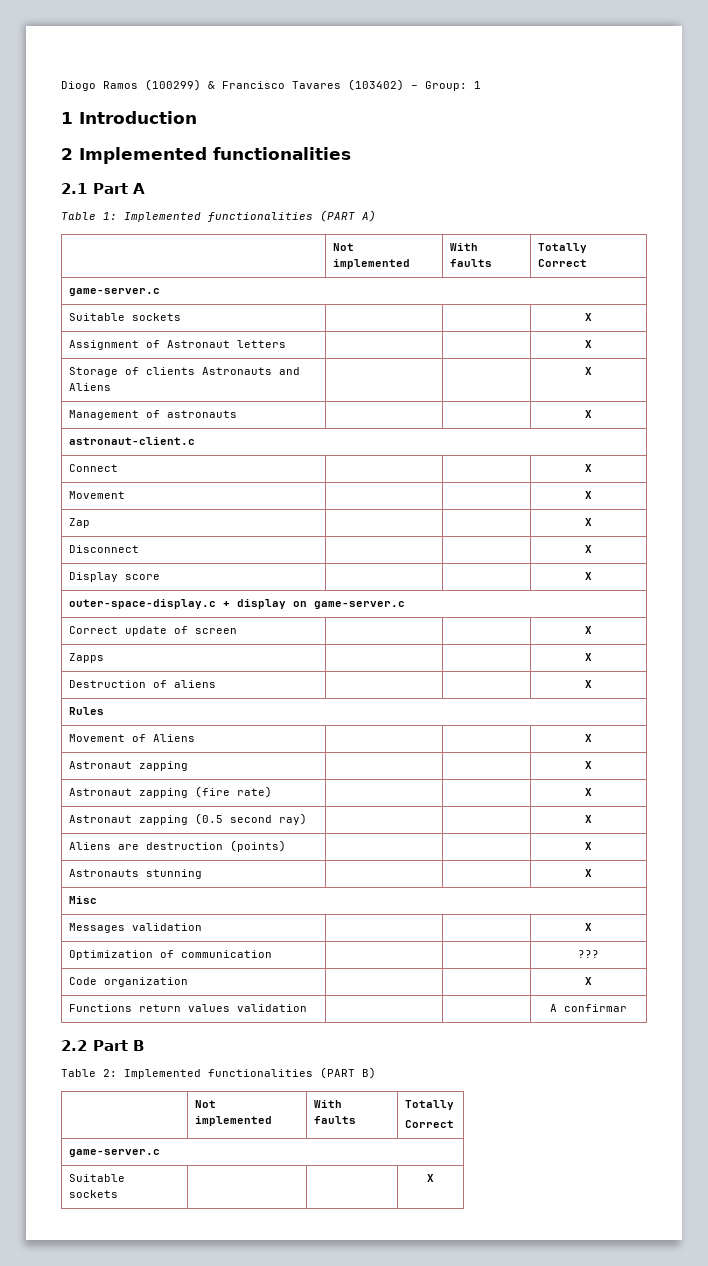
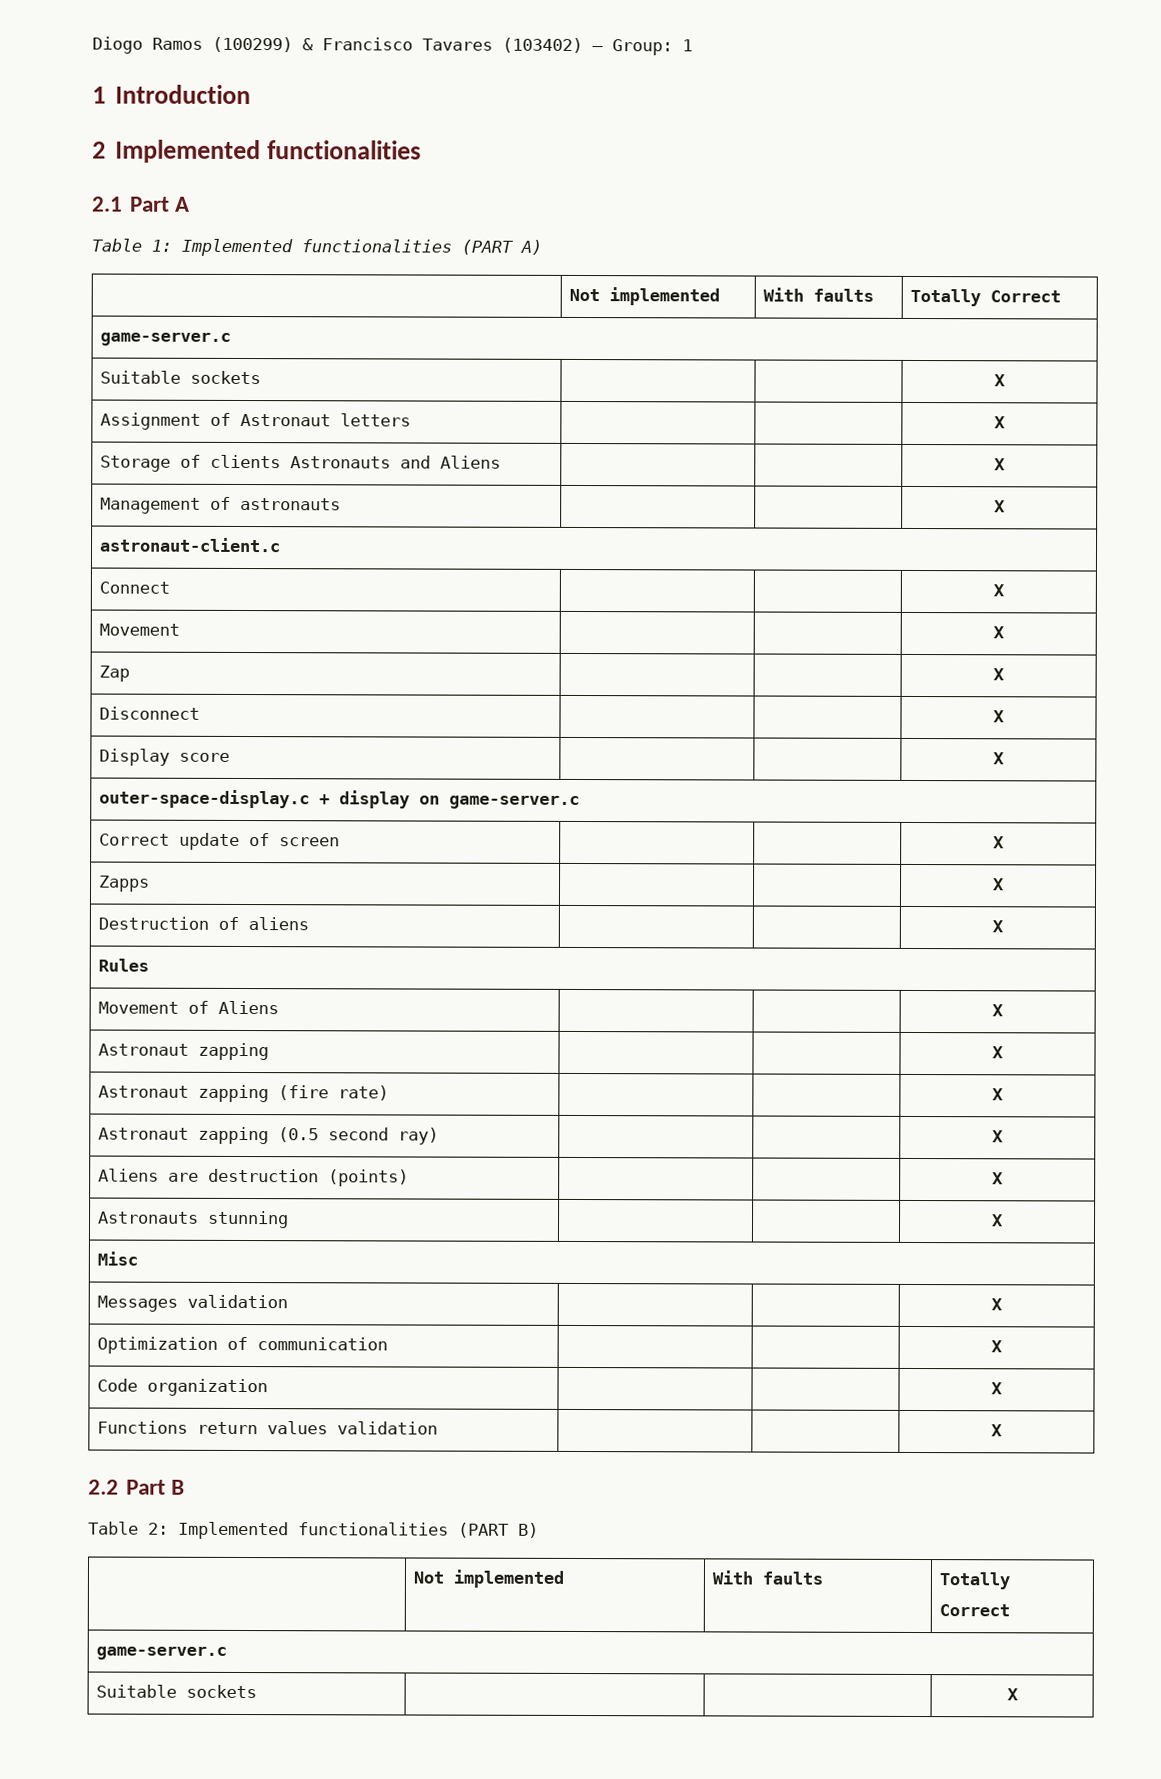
- Optimization of communication | | | ???
+ Optimization of communication | | | X
- Functions return values validation | | | A confirmar
+ Functions return values validation | | | X

